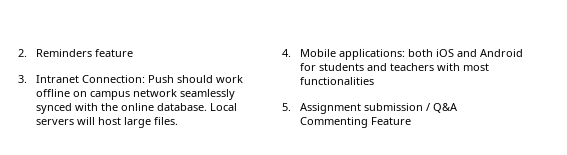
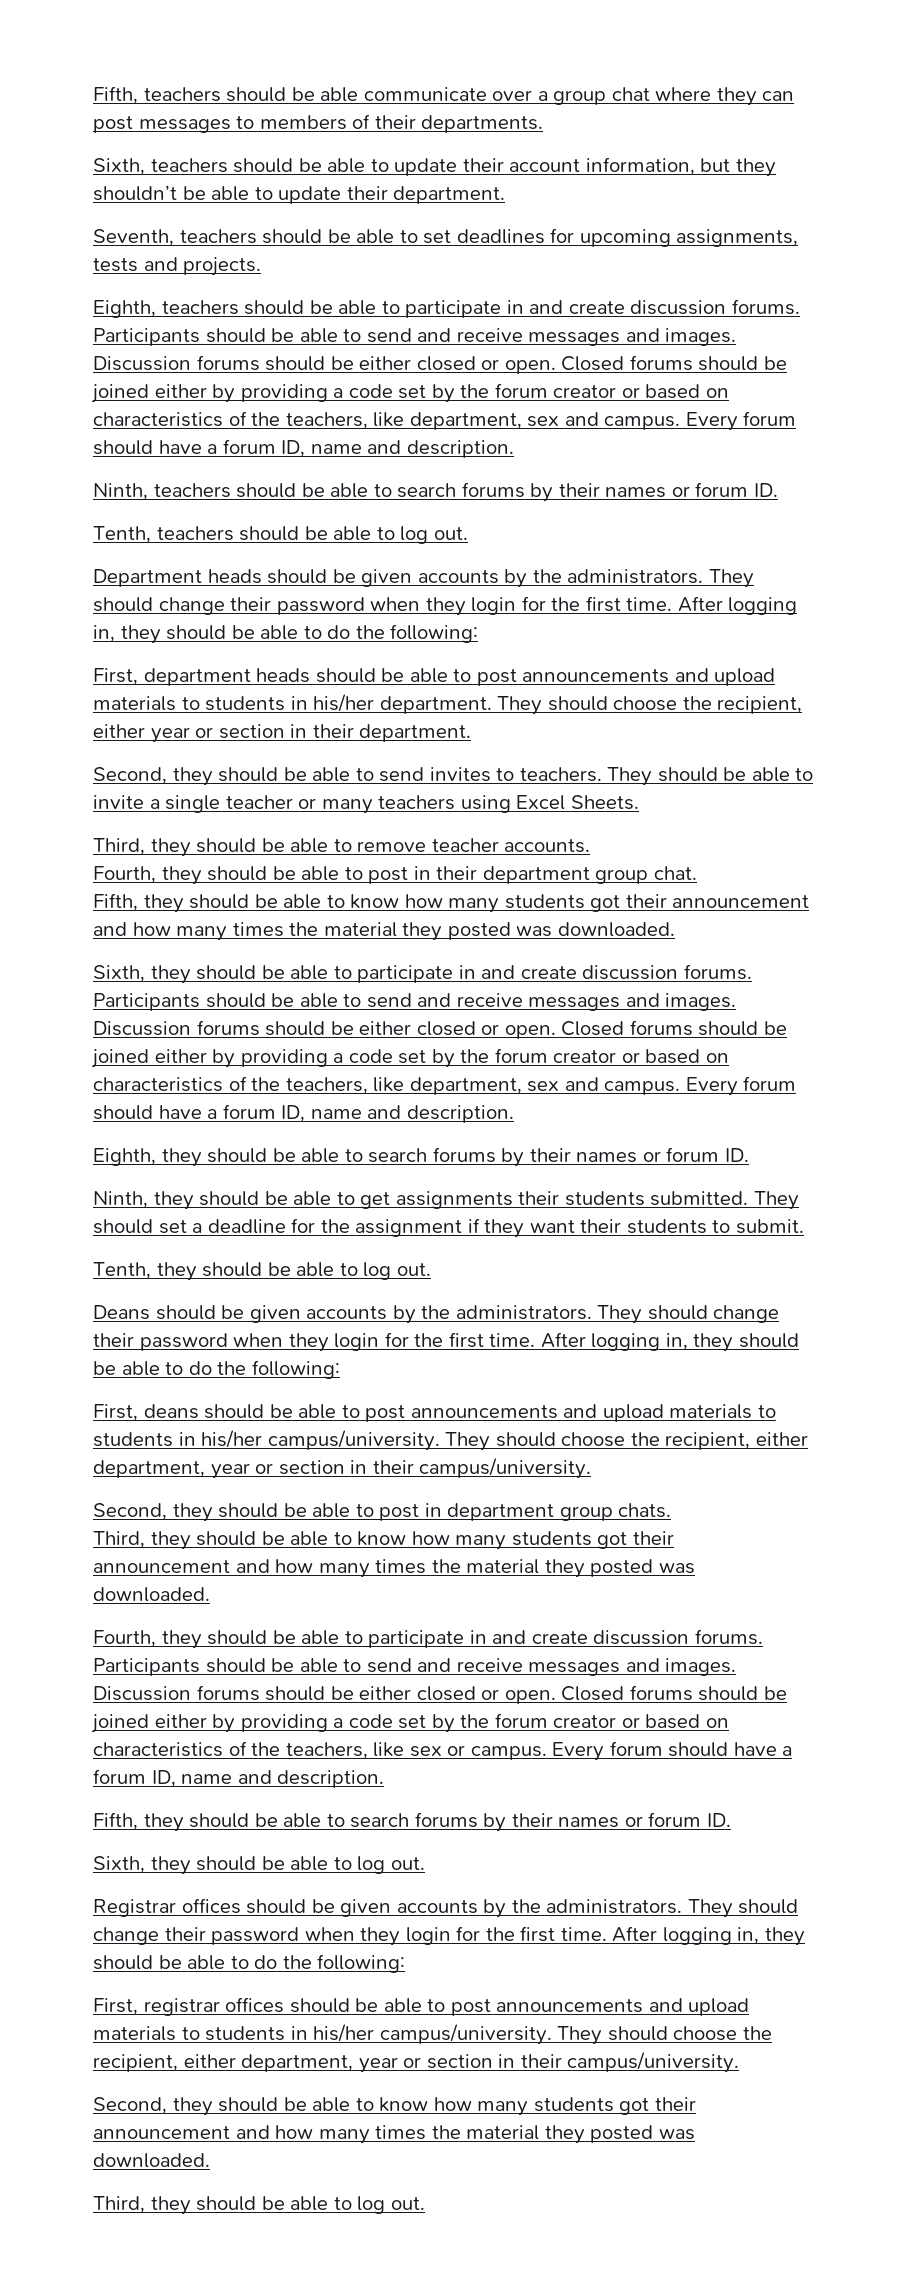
- 2. Reminders feature
- 3. Intranet Connection: Push should work offline on campus network seamlessly synced with the online database. Local servers will host large files.
- 4. Mobile applications: both iOS and Android for students and teachers with most functionalities
- 5. Assignment submission / Q&A Commenting Feature
+ Fifth, teachers should be able communicate over a group chat where they can post messages to members of their departments.
+ Sixth, teachers should be able to update their account information, but they shouldn’t be able to update their department.
+ Seventh, teachers should be able to set deadlines for upcoming assignments, tests and projects.
+ Eighth, teachers should be able to participate in and create discussion forums. Participants should be able to send and receive messages and images. Discussion forums should be either closed or open. Closed forums should be joined either by providing a code set by the forum creator or based on characteristics of the teachers, like department, sex and campus. Every forum should have a forum ID, name and description.
+ Ninth, teachers should be able to search forums by their names or forum ID.
+ Tenth, teachers should be able to log out.
+ Department heads should be given accounts by the administrators. They should change their password when they login for the first time. After logging in, they should be able to do the following:
+ First, department heads should be able to post announcements and upload materials to students in his/her department. They should choose the recipient, either year or section in their department.
+ Second, they should be able to send invites to teachers. They should be able to invite a single teacher or many teachers using Excel Sheets.
+ Third, they should be able to remove teacher accounts.
+ Fourth, they should be able to post in their department group chat.
+ Fifth, they should be able to know how many students got their announcement and how many times the material they posted was downloaded.
+ Sixth, they should be able to participate in and create discussion forums. Participants should be able to send and receive messages and images. Discussion forums should be either closed or open. Closed forums should be joined either by providing a code set by the forum creator or based on characteristics of the teachers, like department, sex and campus. Every forum should have a forum ID, name and description.
+ Eighth, they should be able to search forums by their names or forum ID.
+ Ninth, they should be able to get assignments their students submitted. They should set a deadline for the assignment if they want their students to submit.
+ Tenth, they should be able to log out.
+ Deans should be given accounts by the administrators. They should change their password when they login for the first time. After logging in, they should be able to do the following:
+ First, deans should be able to post announcements and upload materials to students in his/her campus/university. They should choose the recipient, either department, year or section in their campus/university.
+ Second, they should be able to post in department group chats.
+ Third, they should be able to know how many students got their announcement and how many times the material they posted was downloaded.
+ Fourth, they should be able to participate in and create discussion forums. Participants should be able to send and receive messages and images. Discussion forums should be either closed or open. Closed forums should be joined either by providing a code set by the forum creator or based on characteristics of the teachers, like sex or campus. Every forum should have a forum ID, name and description.
+ Fifth, they should be able to search forums by their names or forum ID.
+ Sixth, they should be able to log out.
+ Registrar offices should be given accounts by the administrators. They should change their password when they login for the first time. After logging in, they should be able to do the following:
+ First, registrar offices should be able to post announcements and upload materials to students in his/her campus/university. They should choose the recipient, either department, year or section in their campus/university.
+ Second, they should be able to know how many students got their announcement and how many times the material they posted was downloaded.
+ Third, they should be able to log out.

